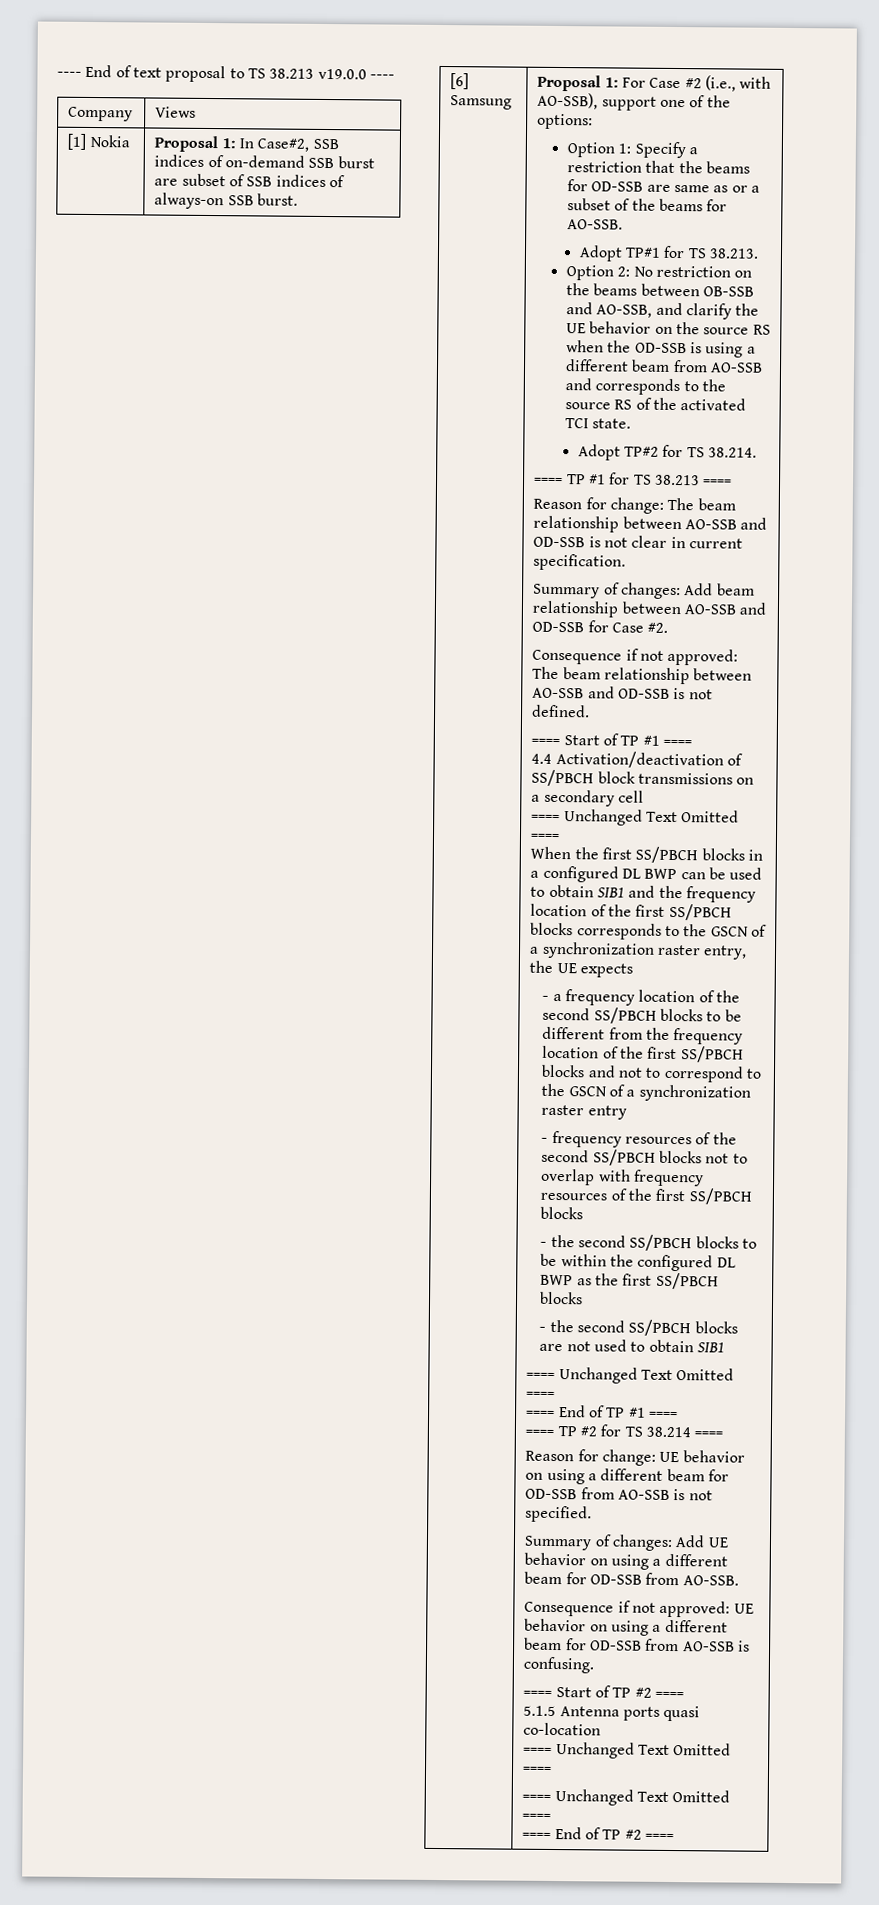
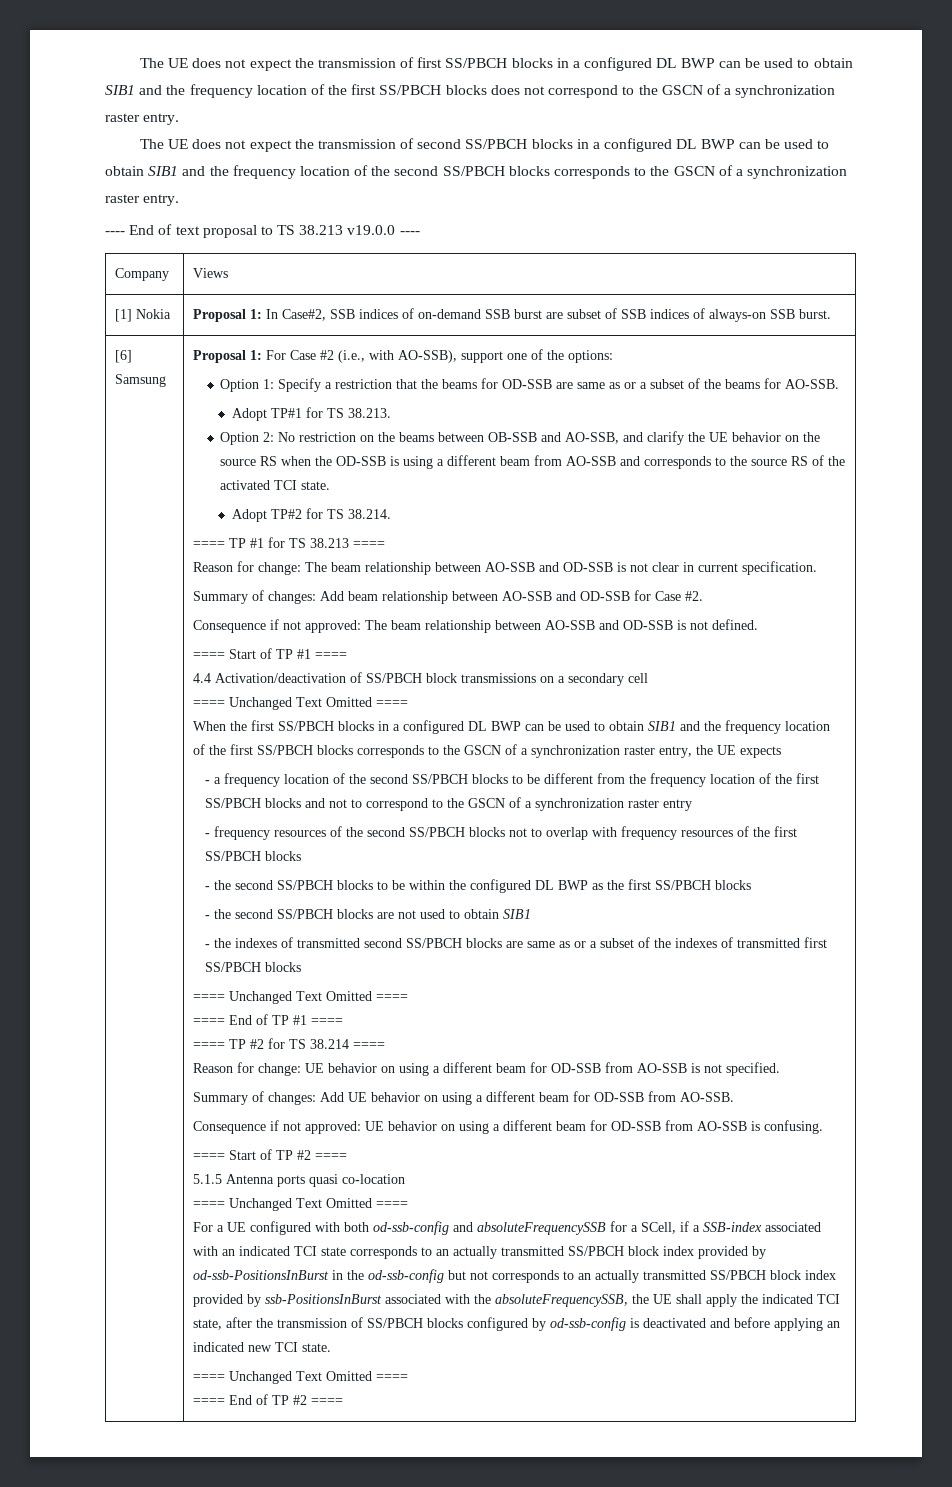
+ The UE does not expect the transmission of first SS/PBCH blocks in a configured DL BWP can be used to obtain SIB1 and the frequency location of the first SS/PBCH blocks does not correspond to the GSCN of a synchronization raster entry.
+ The UE does not expect the transmission of second SS/PBCH blocks in a configured DL BWP can be used to obtain SIB1 and the frequency location of the second SS/PBCH blocks corresponds to the GSCN of a synchronization raster entry.
+ - the indexes of transmitted second SS/PBCH blocks are same as or a subset of the indexes of transmitted first SS/PBCH blocks
+ For a UE configured with both od-ssb-config and absoluteFrequencySSB for a SCell, if a SSB-index associated with an indicated TCI state corresponds to an actually transmitted SS/PBCH block index provided by od-ssb-PositionsInBurst in the od-ssb-config but not corresponds to an actually transmitted SS/PBCH block index provided by ssb-PositionsInBurst associated with the absoluteFrequencySSB, the UE shall apply the indicated TCI state, after the transmission of SS/PBCH blocks configured by od-ssb-config is deactivated and before applying an indicated new TCI state.

